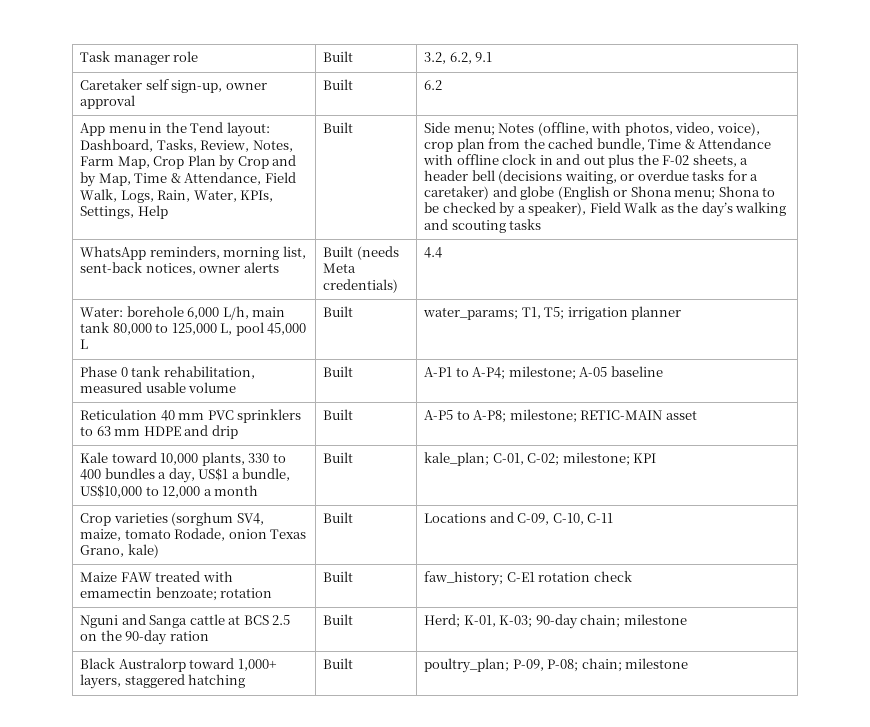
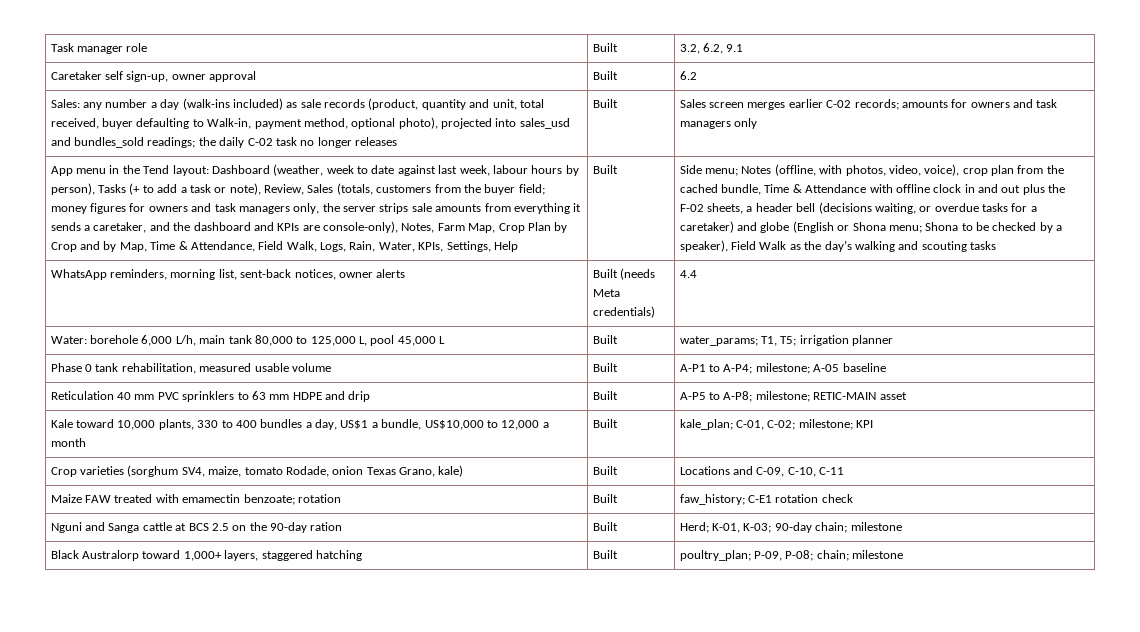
+ Sales: any number a day (walk-ins included) as sale records (product, quantity and unit, total received, buyer defaulting to Walk-in, payment method, optional photo), projected into sales_usd and bundles_sold readings; the daily C-02 task no longer releases | Built | Sales screen merges earlier C-02 records; amounts for owners and task managers only
- App menu in the Tend layout: Dashboard, Tasks, Review, Notes, Farm Map, Crop Plan by Crop and by Map, Time & Attendance, Field Walk, Logs, Rain, Water, KPIs, Settings, Help
+ App menu in the Tend layout: Dashboard (weather, week to date against last week, labour hours by person), Tasks (+ to add a task or note), Review, Sales (totals, customers from the buyer field; money figures for owners and task managers only, the server strips sale amounts from everything it sends a caretaker, and the dashboard and KPIs are console-only), Notes, Farm Map, Crop Plan by Crop and by Map, Time & Attendance, Field Walk, Logs, Rain, Water, KPIs, Settings, Help

